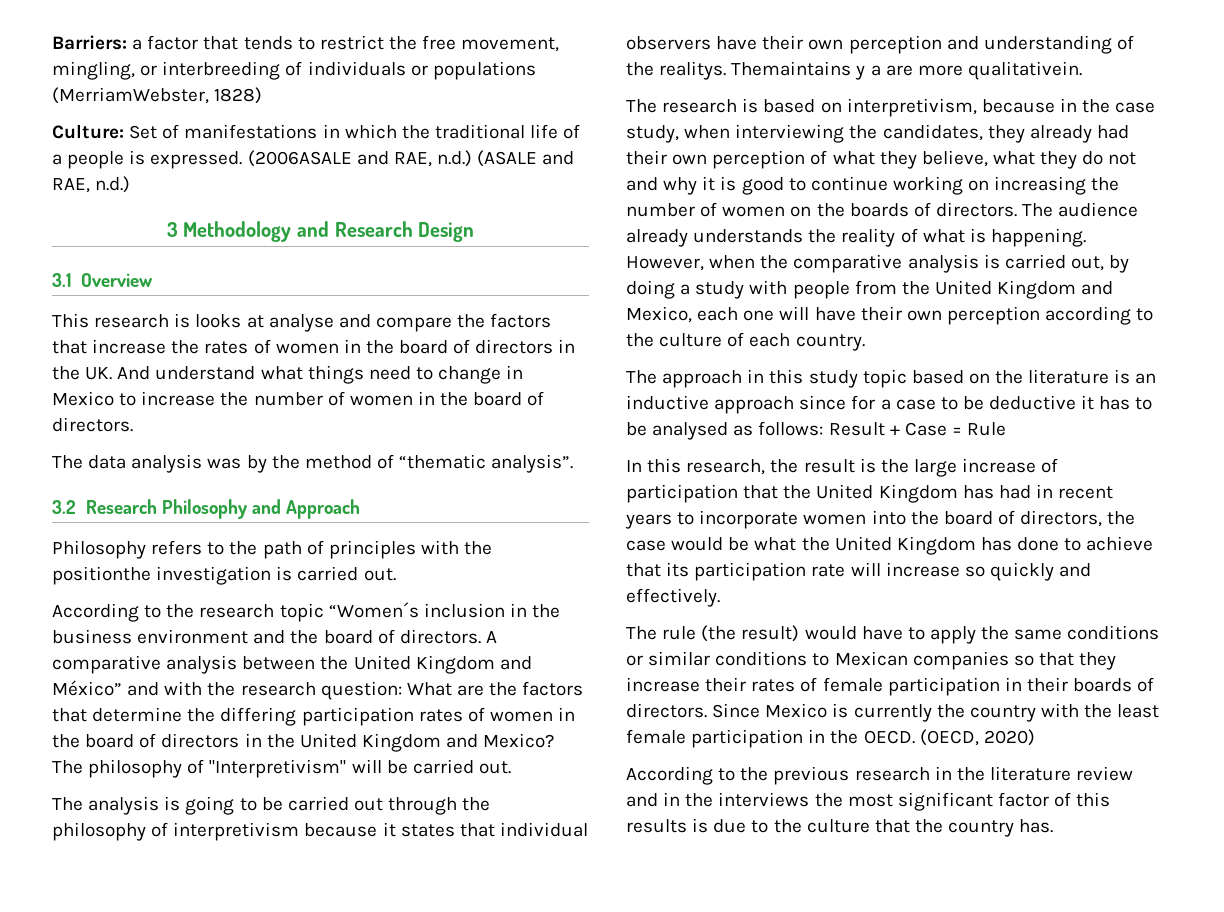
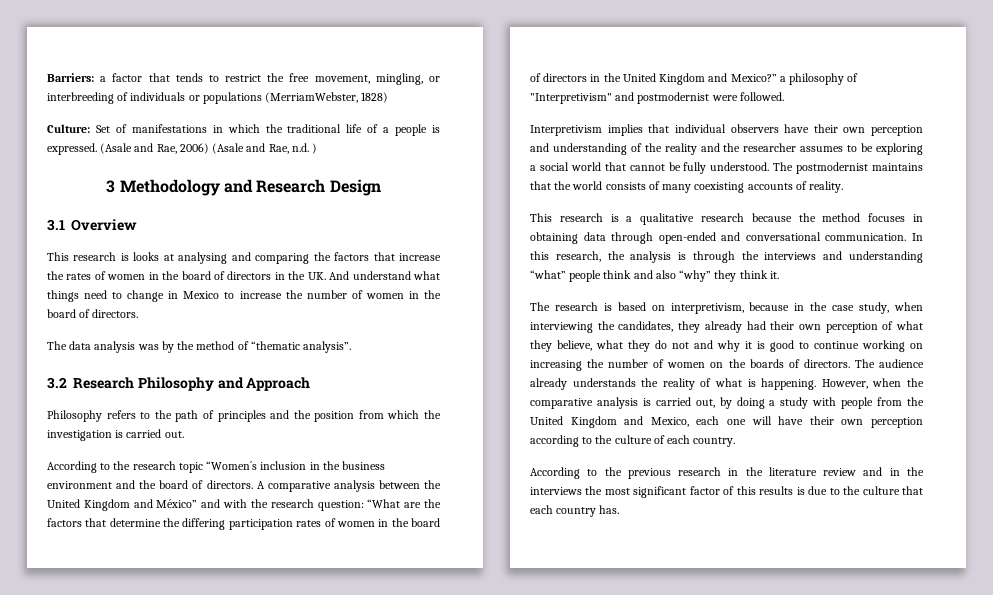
- (2006ASALE and RAE, n.d.) (ASALE and RAE, n.d.)
+ (Asale and Rae, 2006) (Asale and Rae, n.d. )
- This research is looks at analyse and compare the factors that increase the rates of women in the board of directors in the UK. And understand what things need to change in Mexico to increase the number of women in the board of directors.
+ This research is looks at analysing and comparing the factors that increase the rates of women in the board of directors in the UK. And understand what things need to change in Mexico to increase the number of women in the board of directors.
- Philosophy refers to the path of principles with the positionthe investigation is carried out.
+ Philosophy refers to the path of principles and the position from which the investigation is carried out.
- A comparative analysis between the United Kingdom and México” and with the research question: What are the factors that determine the differing participation rates of women in the board of directors in the United Kingdom and Mexico? The philosophy of "Interpretivism" will be carried out.
- The analysis is going to be carried out through the philosophy of interpretivism because it states that individual observers have their own perception and understanding of the realitys. Themaintains y a are more qualitativein.
+ A comparative analysis between the United Kingdom and México” and with the research question: “What are the factors that determine the differing participation rates of women in the board of directors in the United Kingdom and Mexico?” a philosophy of "Interpretivism" and postmodernist were followed.
+ Interpretivism implies that individual observers have their own perception and understanding of the reality and the researcher assumes to be exploring a social world that cannot be fully understood. The postmodernist maintains that the world consists of many coexisting accounts of reality.
+ This research is a qualitative research because the method focuses in obtaining data through open-ended and conversational communication. In this research, the analysis is through the interviews and understanding “what” people think and also “why” they think it.
- The approach in this study topic based on the literature is an inductive approach since for a case to be deductive it has to be analysed as follows: Result + Case = Rule
- In this research, the result is the large increase of participation that the United Kingdom has had in recent years to incorporate women into the board of directors, the case would be what the United Kingdom has done to achieve that its participation rate will increase so quickly and effectively.
- The rule (the result) would have to apply the same conditions or similar conditions to Mexican companies so that they increase their rates of female participation in their boards of directors. Since Mexico is currently the country with the least female participation in the OECD. (OECD, 2020)
- According to the previous research in the literature review and in the interviews the most significant factor of this results is due to the culture that the country has.
+ According to the previous research in the literature review and in the interviews the most significant factor of this results is due to the culture that each country has.

